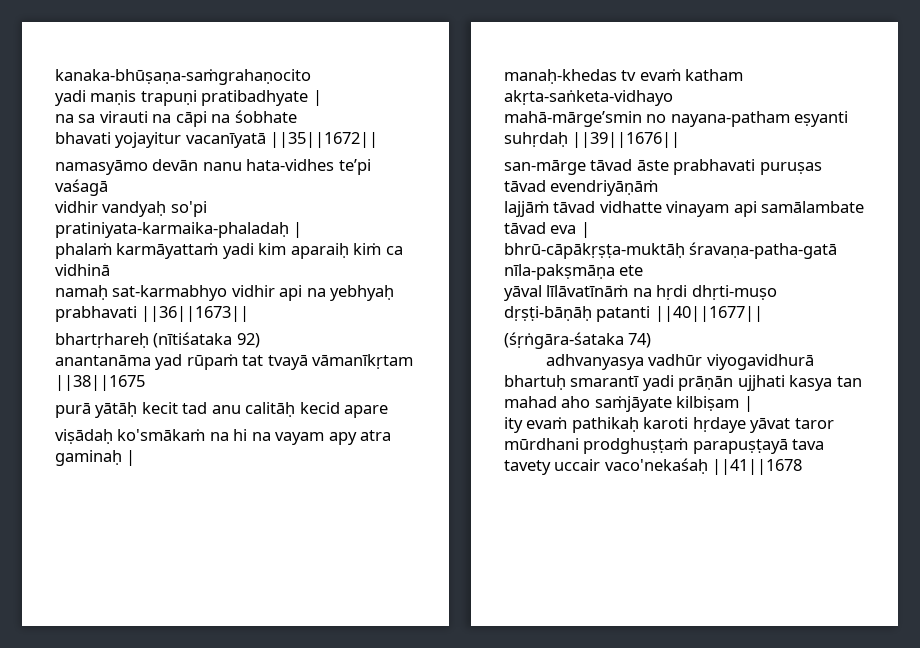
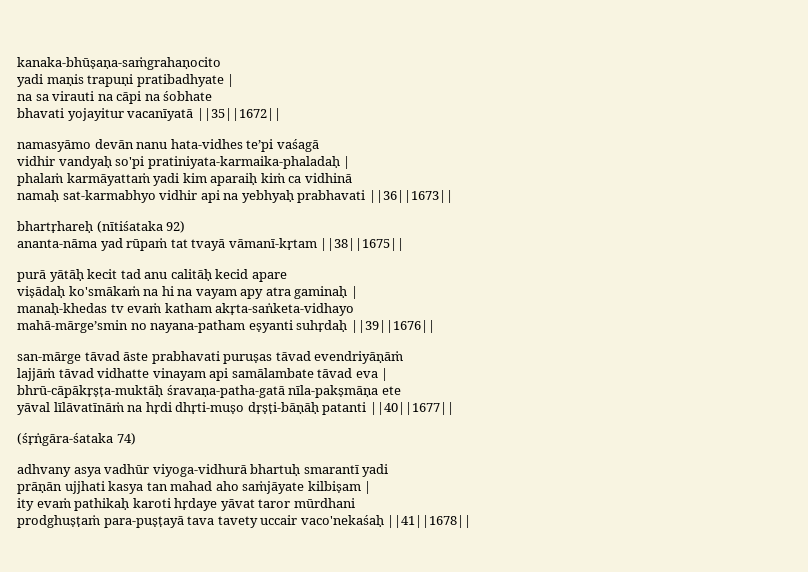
- anantanāma yad rūpaṁ tat tvayā vāmanīkṛtam ||38||1675
+ ananta-nāma yad rūpaṁ tat tvayā vāmanī-kṛtam ||38||1675||
- adhvanyasya vadhūr viyogavidhurā bhartuḥ smarantī yadi prāṇān ujjhati kasya tan mahad aho saṁjāyate kilbiṣam |
+ adhvany asya vadhūr viyoga-vidhurā bhartuḥ smarantī yadi
+ prāṇān ujjhati kasya tan mahad aho saṁjāyate kilbiṣam |
- ity evaṁ pathikaḥ karoti hṛdaye yāvat taror mūrdhani prodghuṣṭaṁ parapuṣṭayā tava tavety uccair vaco'nekaśaḥ ||41||1678
+ ity evaṁ pathikaḥ karoti hṛdaye yāvat taror mūrdhani
+ prodghuṣṭaṁ para-puṣṭayā tava tavety uccair vaco'nekaśaḥ ||41||1678||

